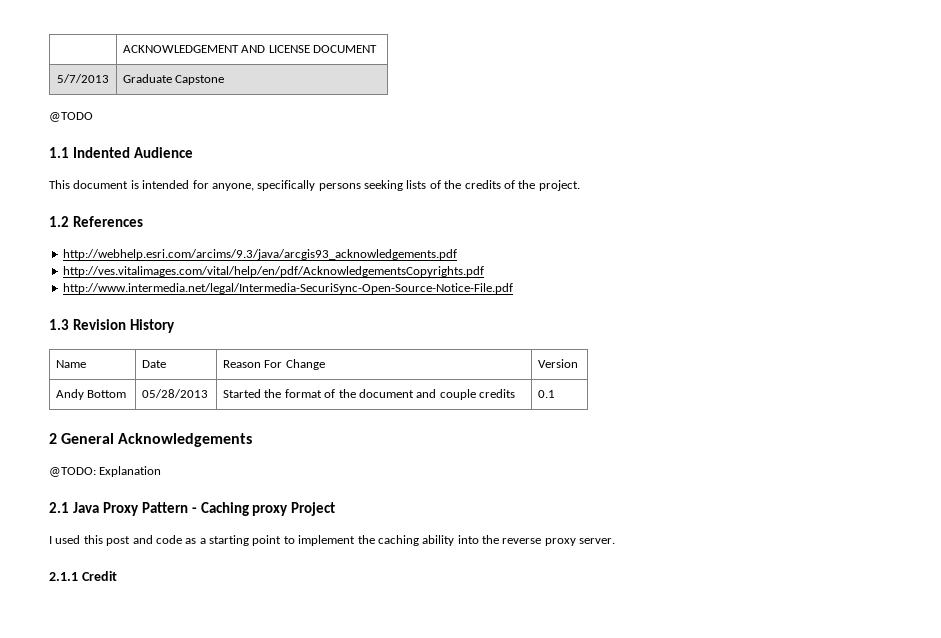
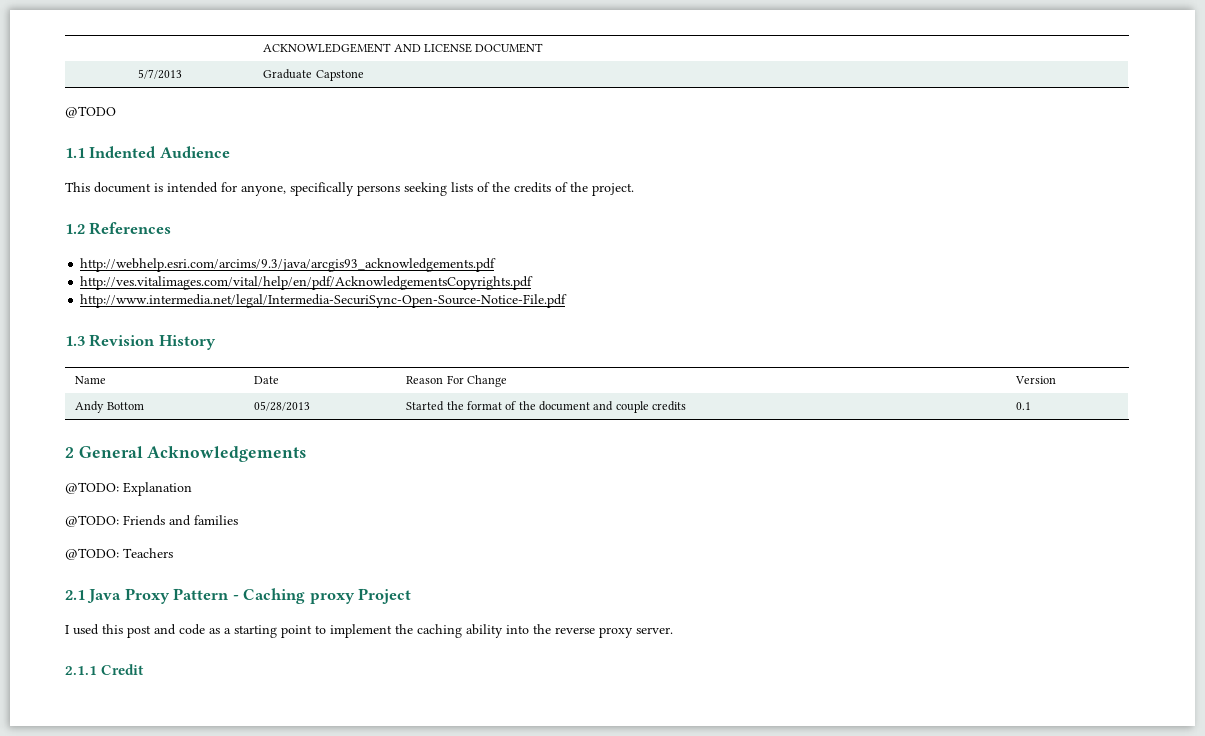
+ @TODO: Friends and families
+ @TODO: Teachers

